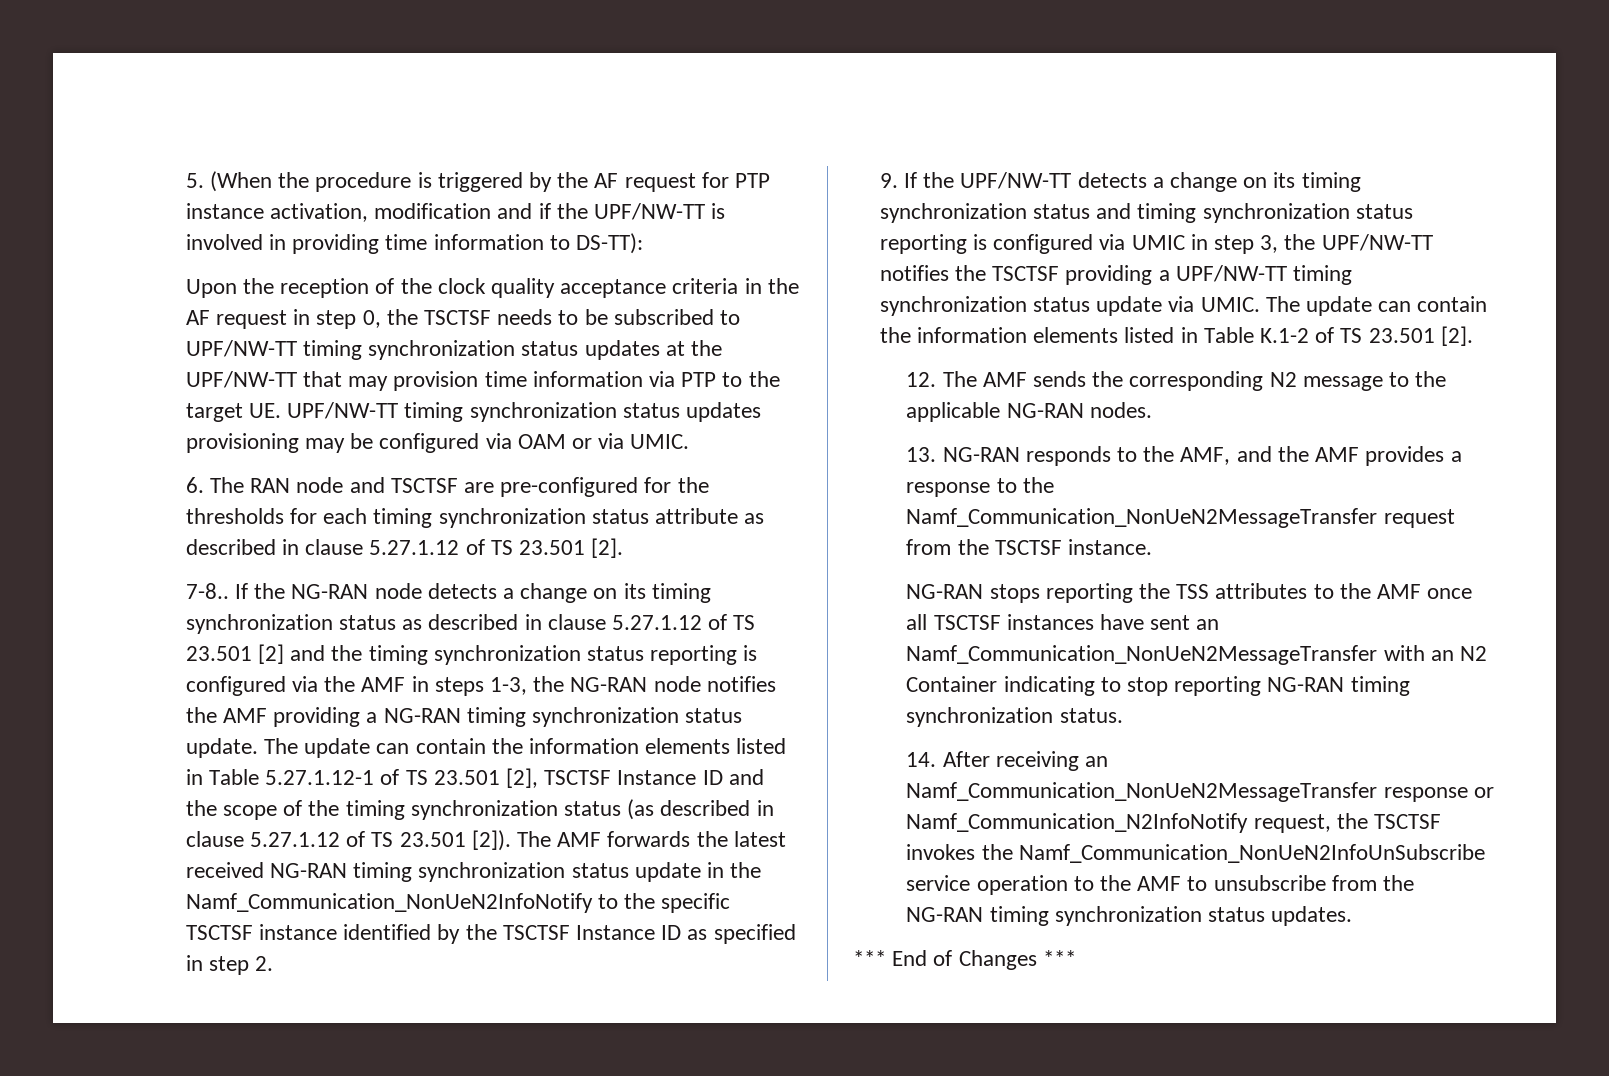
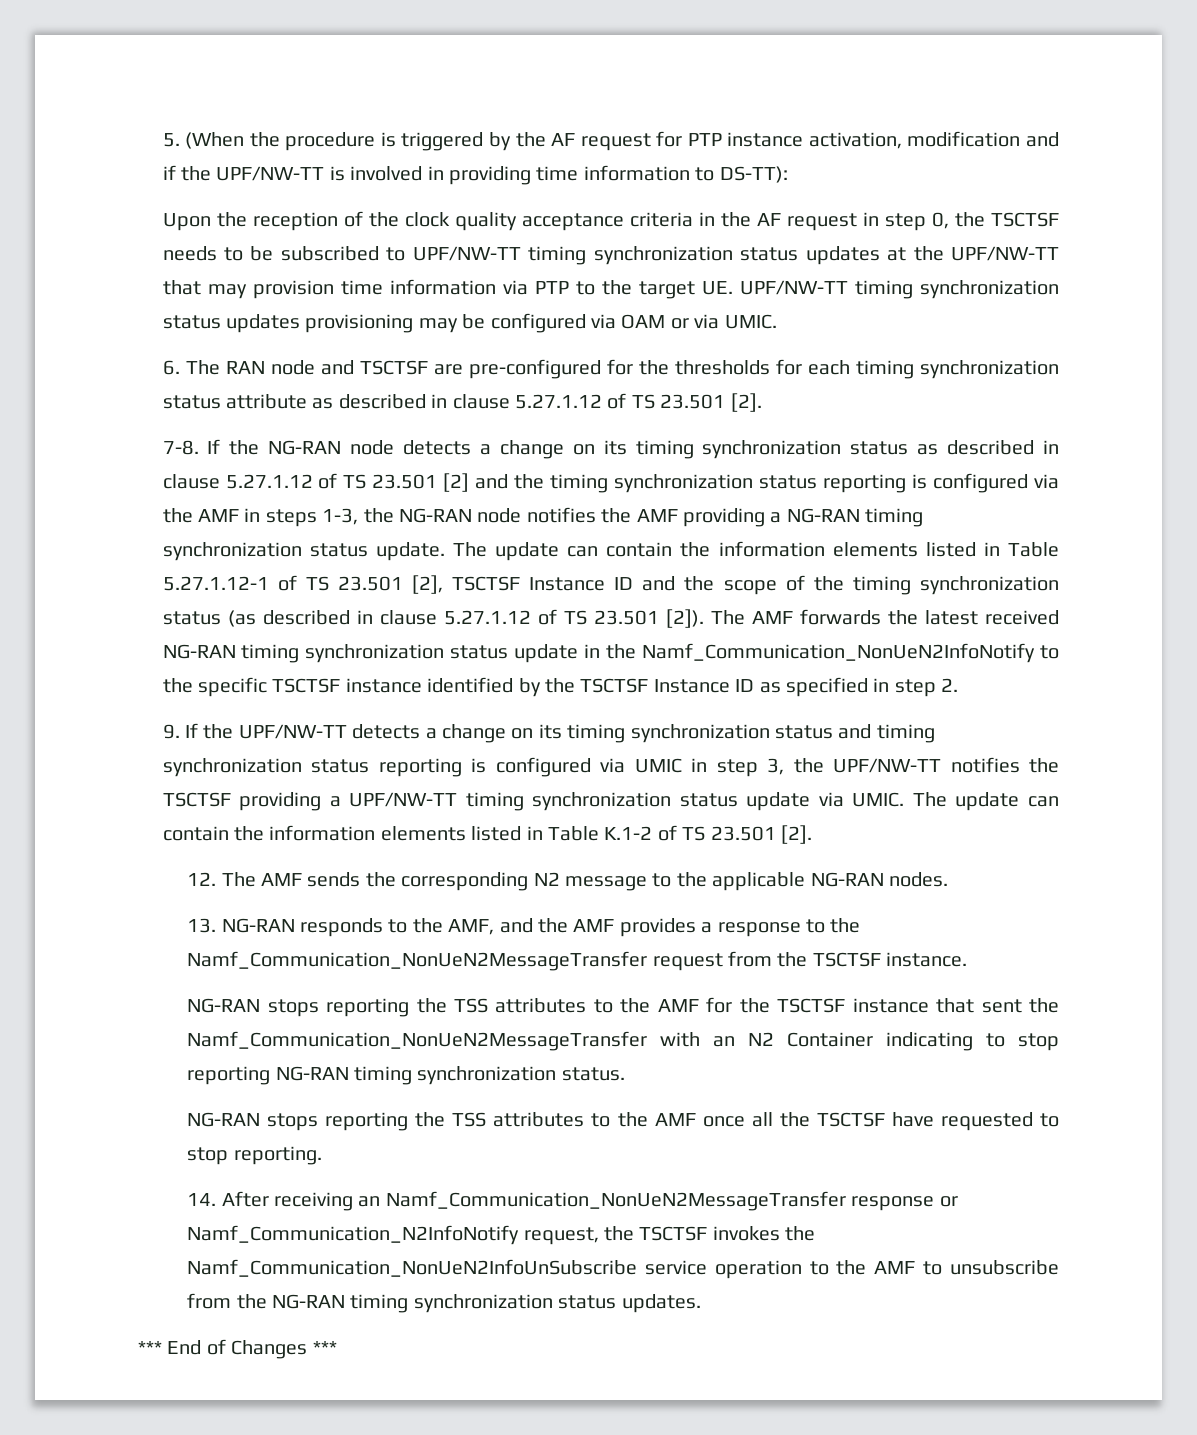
- 7-8..
+ 7-8.
- NG-RAN stops reporting the TSS attributes to the AMF once all TSCTSF instances have sent an Namf_Communication_NonUeN2MessageTransfer with an N2 Container indicating to stop reporting NG-RAN timing synchronization status.
+ NG-RAN stops reporting the TSS attributes to the AMF for the TSCTSF instance that sent the Namf_Communication_NonUeN2MessageTransfer with an N2 Container indicating to stop reporting NG-RAN timing synchronization status.
+ NG-RAN stops reporting the TSS attributes to the AMF once all the TSCTSF have requested to stop reporting.

